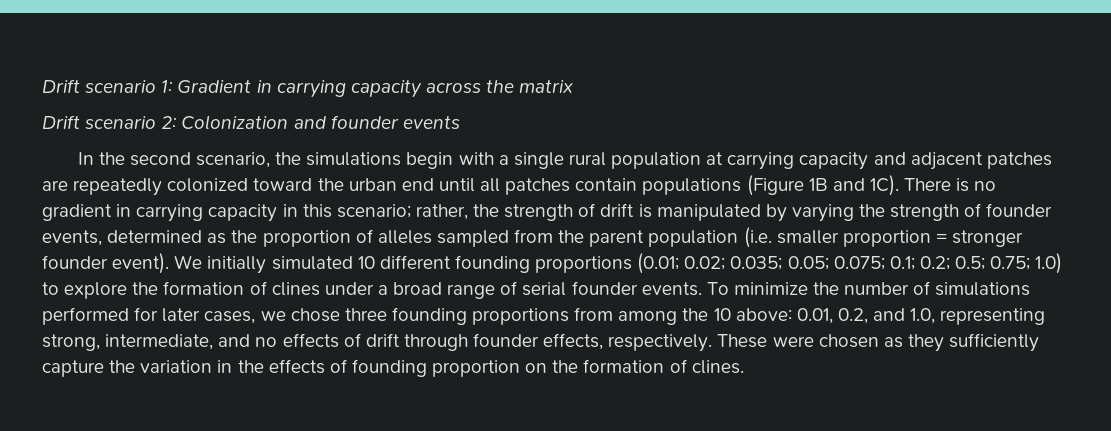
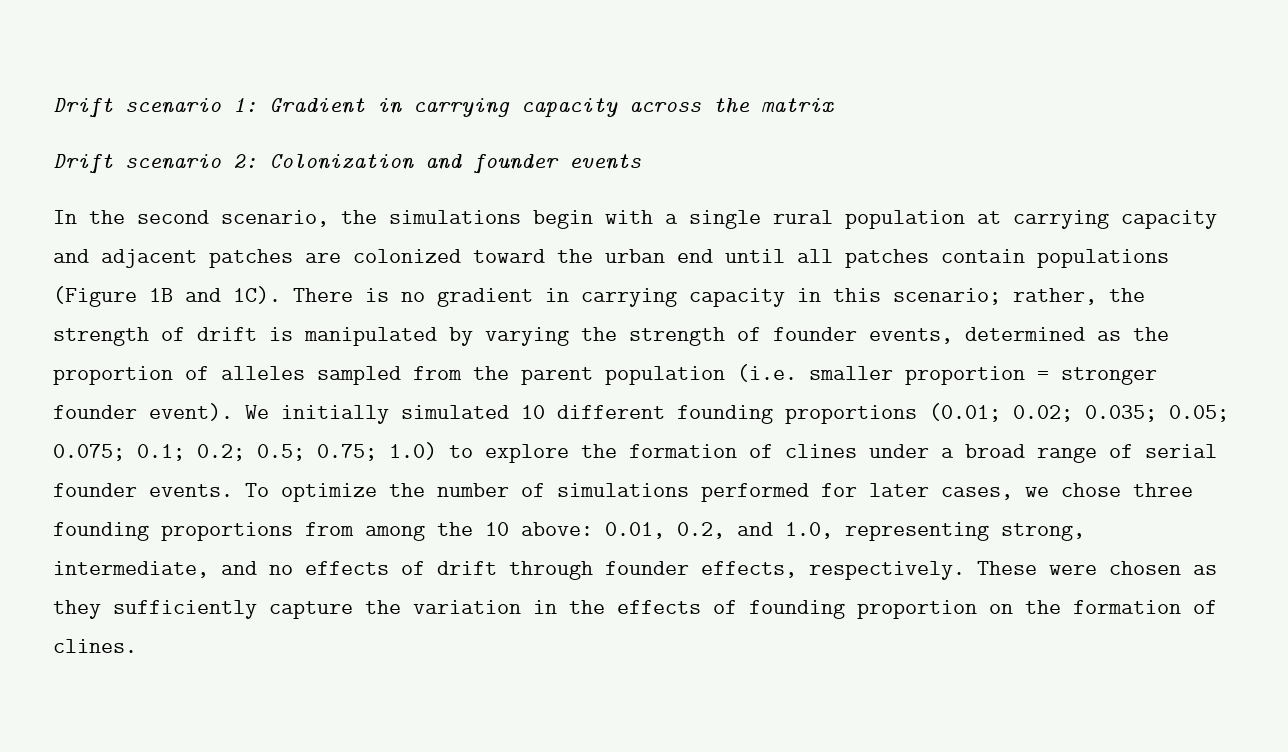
- In the second scenario, the simulations begin with a single rural population at carrying capacity and adjacent patches are repeatedly colonized toward the urban end until all patches contain populations (Figure 1B and 1C).
+ In the second scenario, the simulations begin with a single rural population at carrying capacity and adjacent patches are colonized toward the urban end until all patches contain populations (Figure 1B and 1C).
- To minimize the number of simulations performed for later cases, we chose three founding proportions from among the 10 above: 0.01, 0.2, and 1.0, representing strong, intermediate, and no effects of drift through founder effects, respectively.
+ To optimize the number of simulations performed for later cases, we chose three founding proportions from among the 10 above: 0.01, 0.2, and 1.0, representing strong, intermediate, and no effects of drift through founder effects, respectively.

